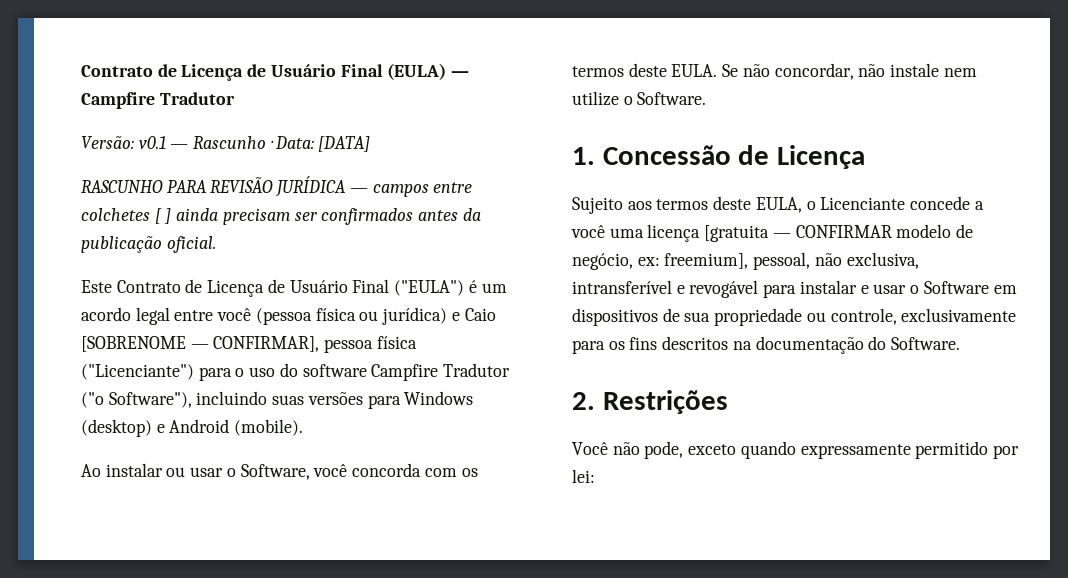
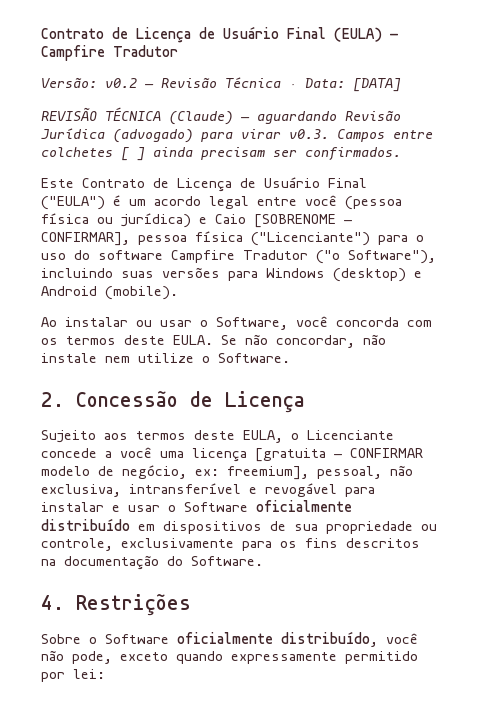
- Versão: v0.1 — Rascunho · Data: [DATA]
+ Versão: v0.2 — Revisão Técnica · Data: [DATA]
- RASCUNHO PARA REVISÃO JURÍDICA — campos entre colchetes [ ] ainda precisam ser confirmados antes da publicação oficial.
+ REVISÃO TÉCNICA (Claude) — aguardando Revisão Jurídica (advogado) para virar v0.3. Campos entre colchetes [ ] ainda precisam ser confirmados.
- 1. Concessão de Licença
+ 2. Concessão de Licença
- Sujeito aos termos deste EULA, o Licenciante concede a você uma licença [gratuita — CONFIRMAR modelo de negócio, ex: freemium], pessoal, não exclusiva, intransferível e revogável para instalar e usar o Software em dispositivos de sua propriedade ou controle, exclusivamente para os fins descritos na documentação do Software.
+ Sujeito aos termos deste EULA, o Licenciante concede a você uma licença [gratuita — CONFIRMAR modelo de negócio, ex: freemium], pessoal, não exclusiva, intransferível e revogável para instalar e usar o Software oficialmente distribuído em dispositivos de sua propriedade ou controle, exclusivamente para os fins descritos na documentação do Software.
- 2. Restrições
+ 4. Restrições
- Você não pode, exceto quando expressamente permitido por lei:
+ Sobre o Software oficialmente distribuído, você não pode, exceto quando expressamente permitido por lei:

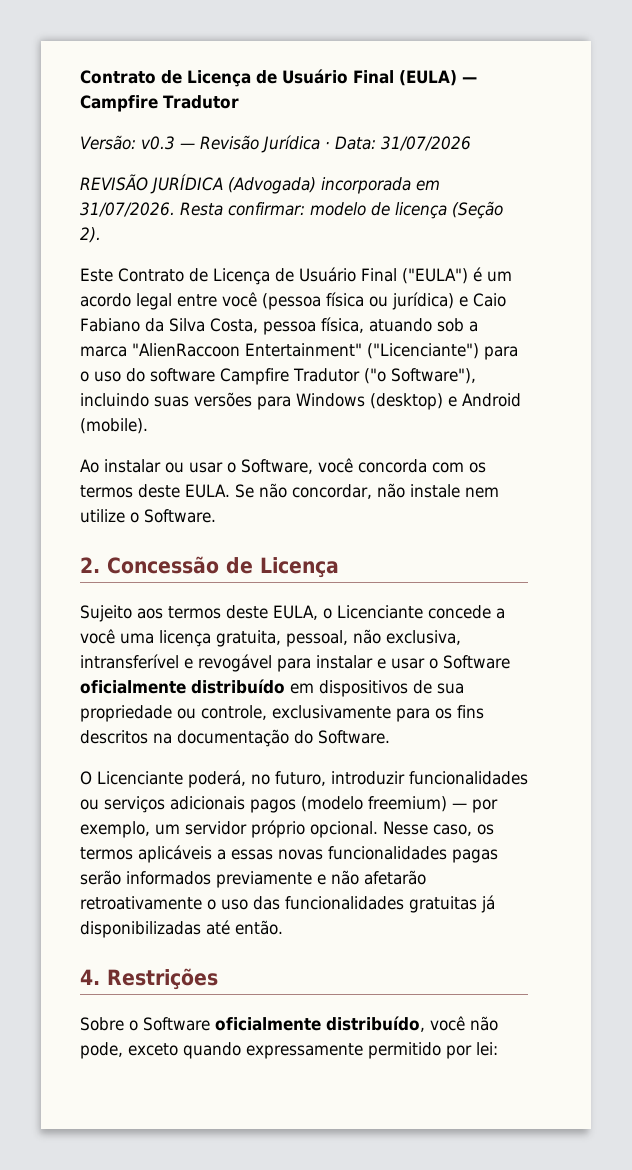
- Versão: v0.2 — Revisão Técnica · Data: [DATA]
+ Versão: v0.3 — Revisão Jurídica · Data: 31/07/2026
- REVISÃO TÉCNICA (Claude) — aguardando Revisão Jurídica (advogado) para virar v0.3. Campos entre colchetes [ ] ainda precisam ser confirmados.
+ REVISÃO JURÍDICA (Advogada) incorporada em 31/07/2026. Resta confirmar: modelo de licença (Seção 2).
- Este Contrato de Licença de Usuário Final ("EULA") é um acordo legal entre você (pessoa física ou jurídica) e Caio [SOBRENOME — CONFIRMAR], pessoa física ("Licenciante") para o uso do software Campfire Tradutor ("o Software"), incluindo suas versões para Windows (desktop) e Android (mobile).
+ Este Contrato de Licença de Usuário Final ("EULA") é um acordo legal entre você (pessoa física ou jurídica) e Caio Fabiano da Silva Costa, pessoa física, atuando sob a marca "AlienRaccoon Entertainment" ("Licenciante") para o uso do software Campfire Tradutor ("o Software"), incluindo suas versões para Windows (desktop) e Android (mobile).
- Sujeito aos termos deste EULA, o Licenciante concede a você uma licença [gratuita — CONFIRMAR modelo de negócio, ex: freemium], pessoal, não exclusiva, intransferível e revogável para instalar e usar o Software oficialmente distribuído em dispositivos de sua propriedade ou controle, exclusivamente para os fins descritos na documentação do Software.
+ Sujeito aos termos deste EULA, o Licenciante concede a você uma licença gratuita, pessoal, não exclusiva, intransferível e revogável para instalar e usar o Software oficialmente distribuído em dispositivos de sua propriedade ou controle, exclusivamente para os fins descritos na documentação do Software.
+ O Licenciante poderá, no futuro, introduzir funcionalidades ou serviços adicionais pagos (modelo freemium) — por exemplo, um servidor próprio opcional. Nesse caso, os termos aplicáveis a essas novas funcionalidades pagas serão informados previamente e não afetarão retroativamente o uso das funcionalidades gratuitas já disponibilizadas até então.

